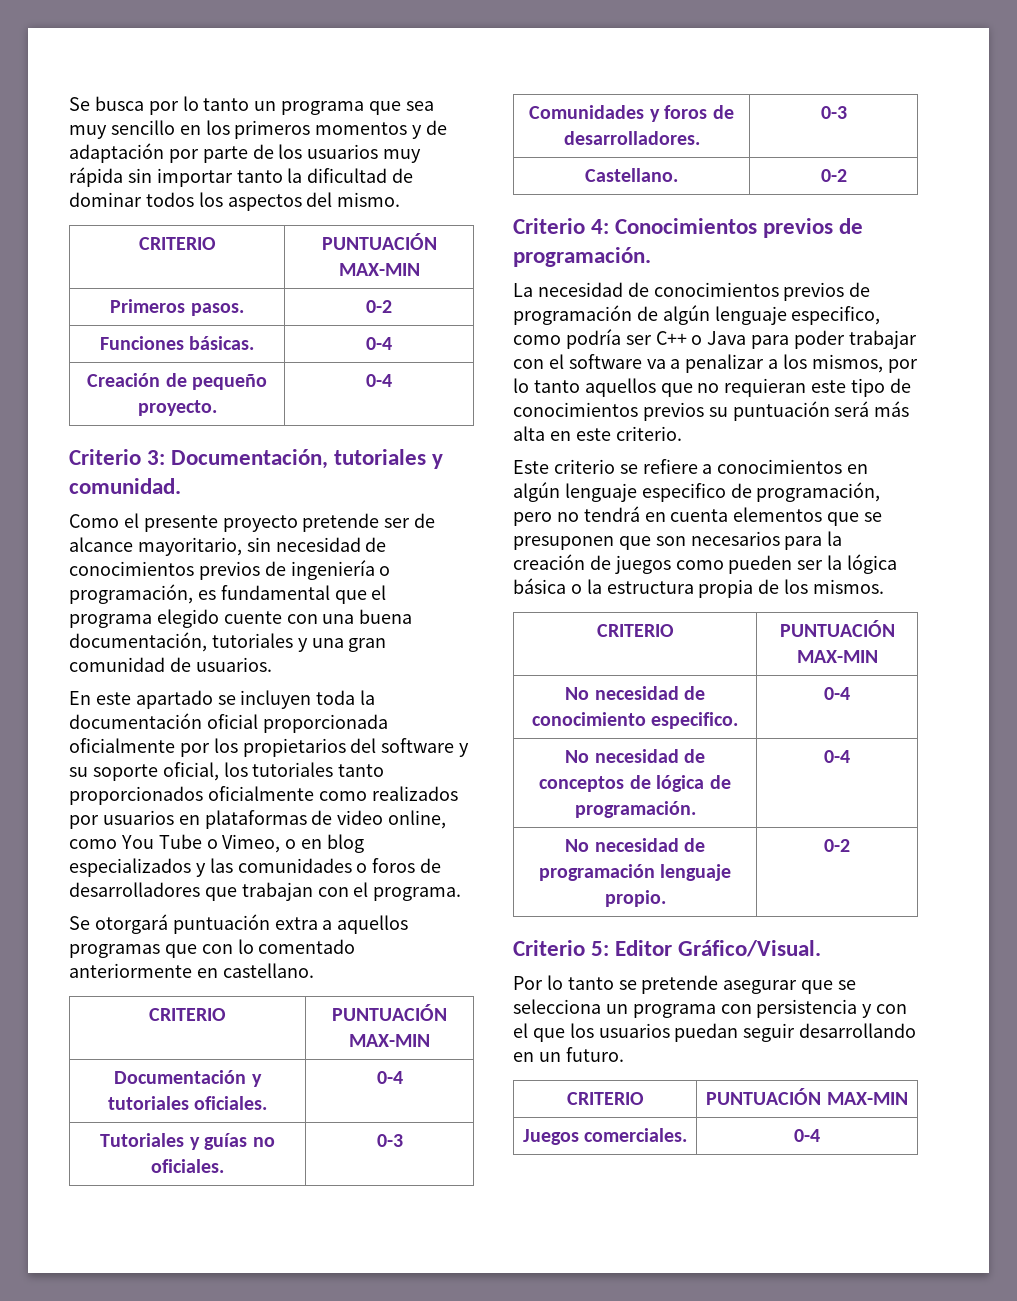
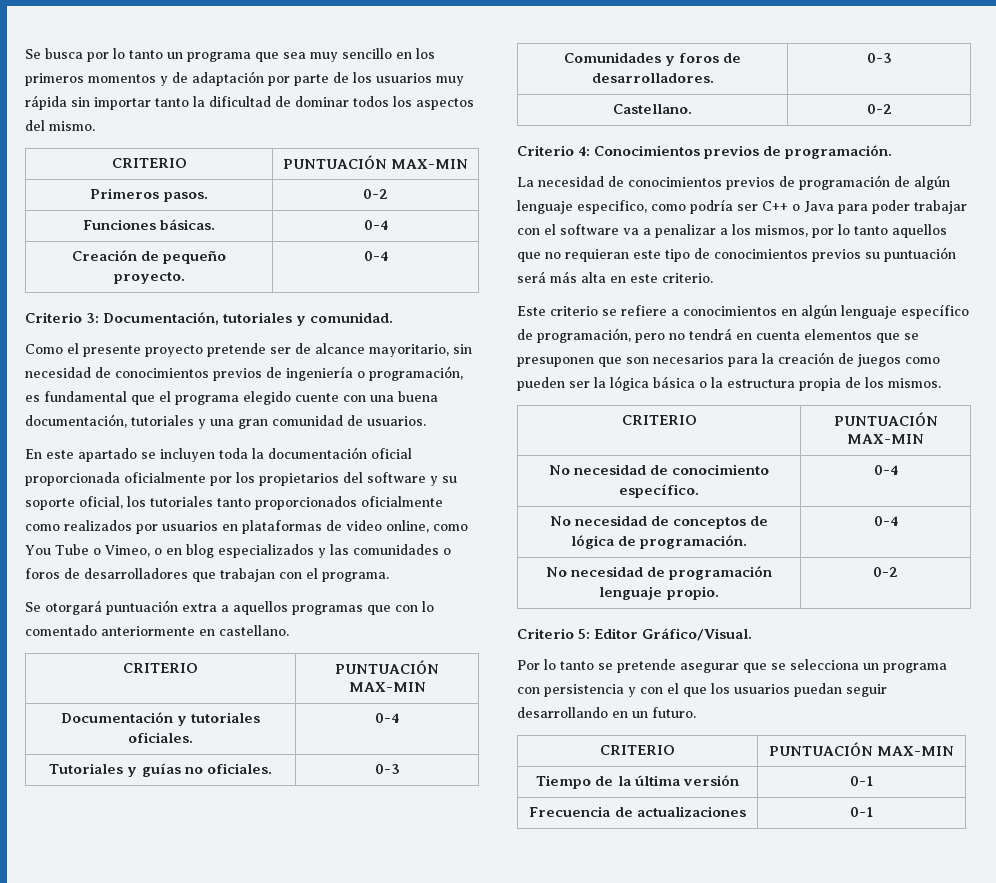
- Este criterio se refiere a conocimientos en algún lenguaje especifico de programación, pero no tendrá en cuenta elementos que se presuponen que son necesarios para la creación de juegos como pueden ser la lógica básica o la estructura propia de los mismos.
+ Este criterio se refiere a conocimientos en algún lenguaje específico de programación, pero no tendrá en cuenta elementos que se presuponen que son necesarios para la creación de juegos como pueden ser la lógica básica o la estructura propia de los mismos.
- No necesidad de conocimiento especifico. | 0-4
+ No necesidad de conocimiento específico. | 0-4
- Juegos comerciales. | 0-4
+ Tiempo de la última versión | 0-1
+ Frecuencia de actualizaciones | 0-1

